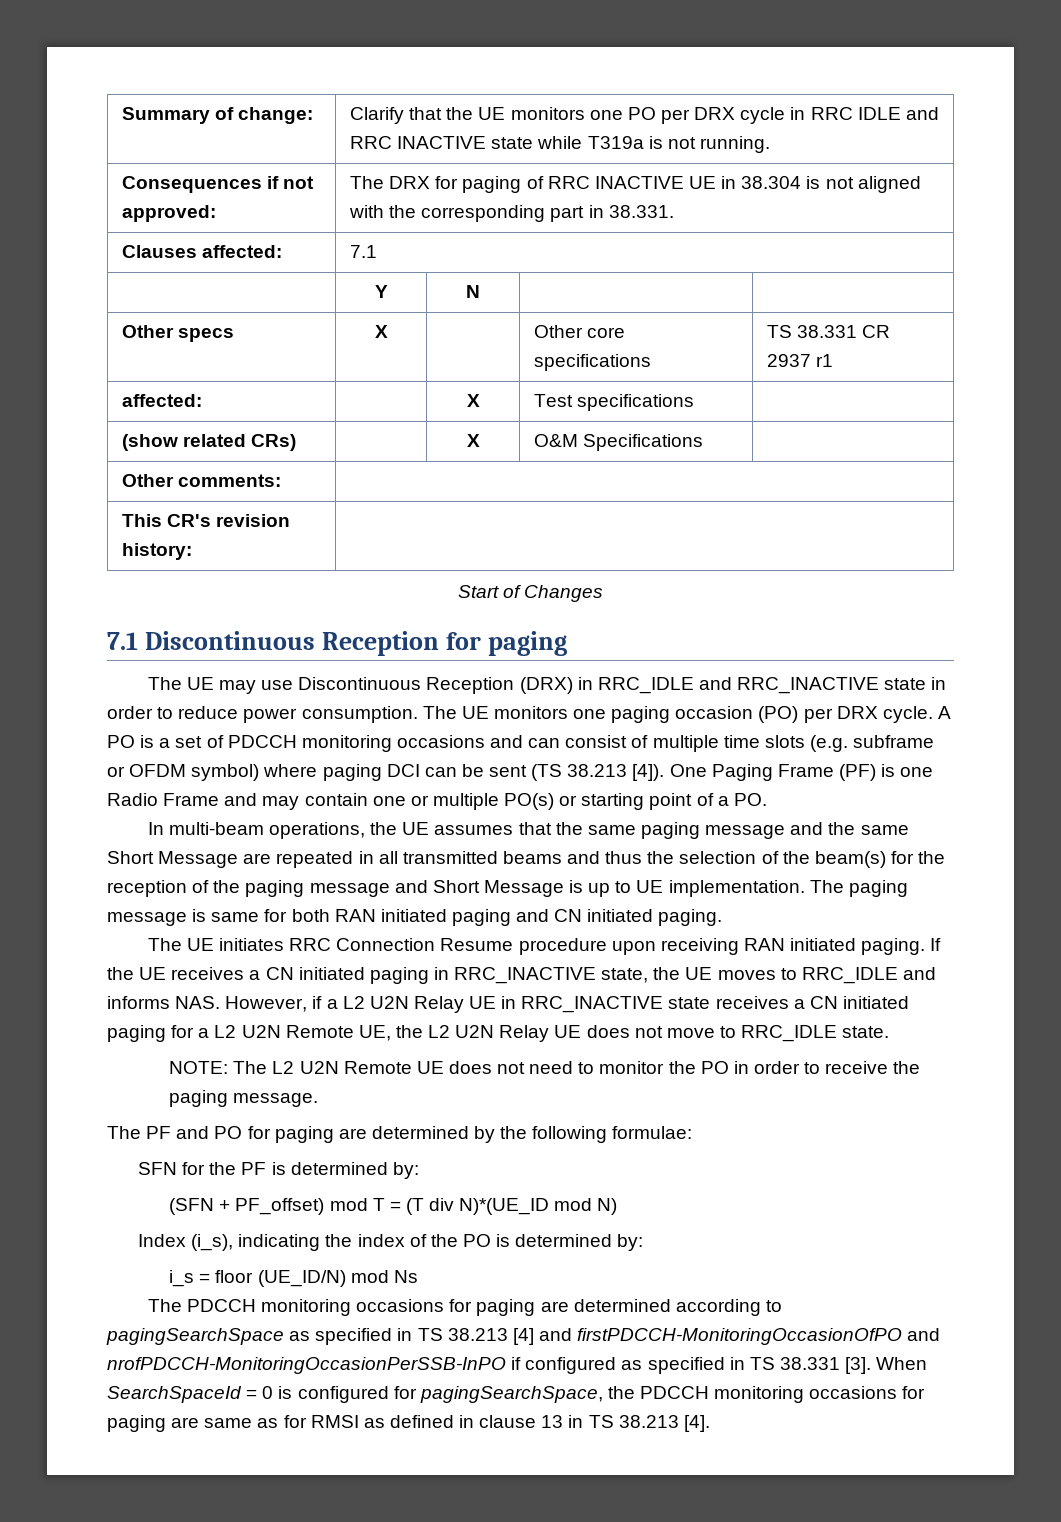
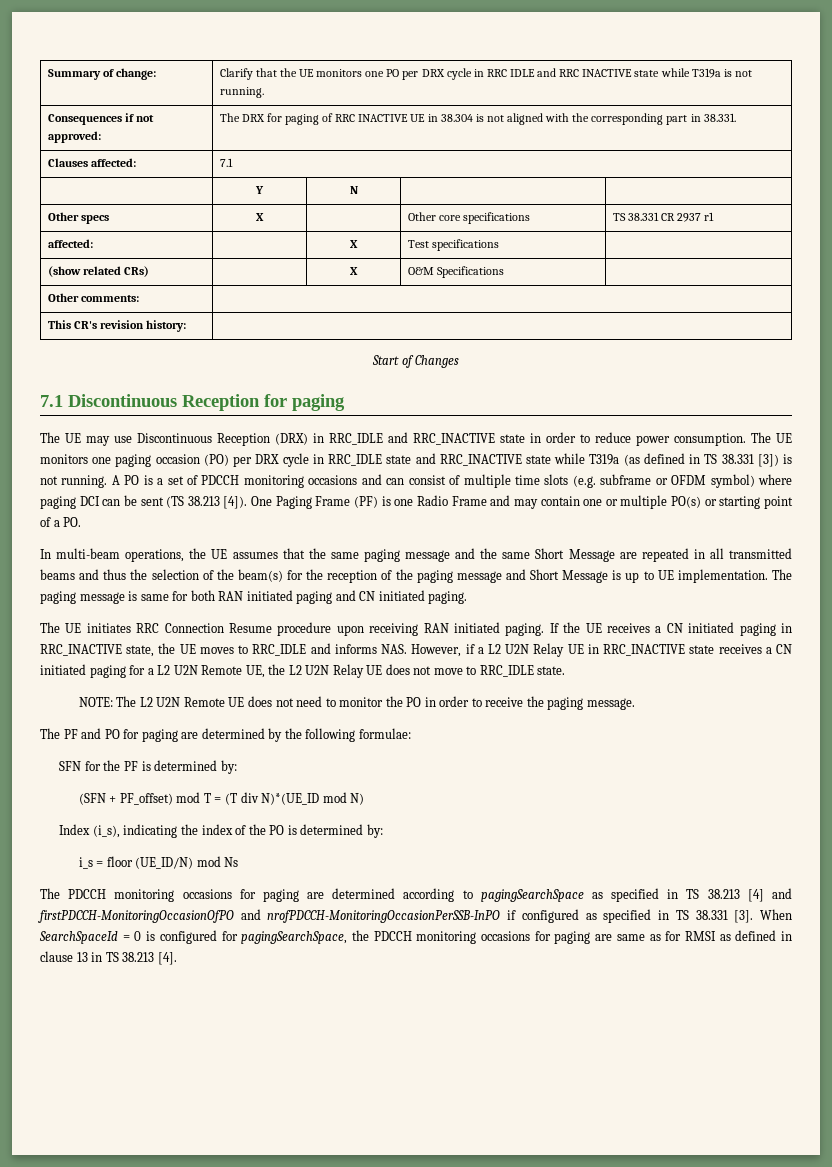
- The UE monitors one paging occasion (PO) per DRX cycle.
+ The UE monitors one paging occasion (PO) per DRX cycle in RRC_IDLE state and RRC_INACTIVE state while T319a (as defined in TS 38.331 [3]) is not running.

